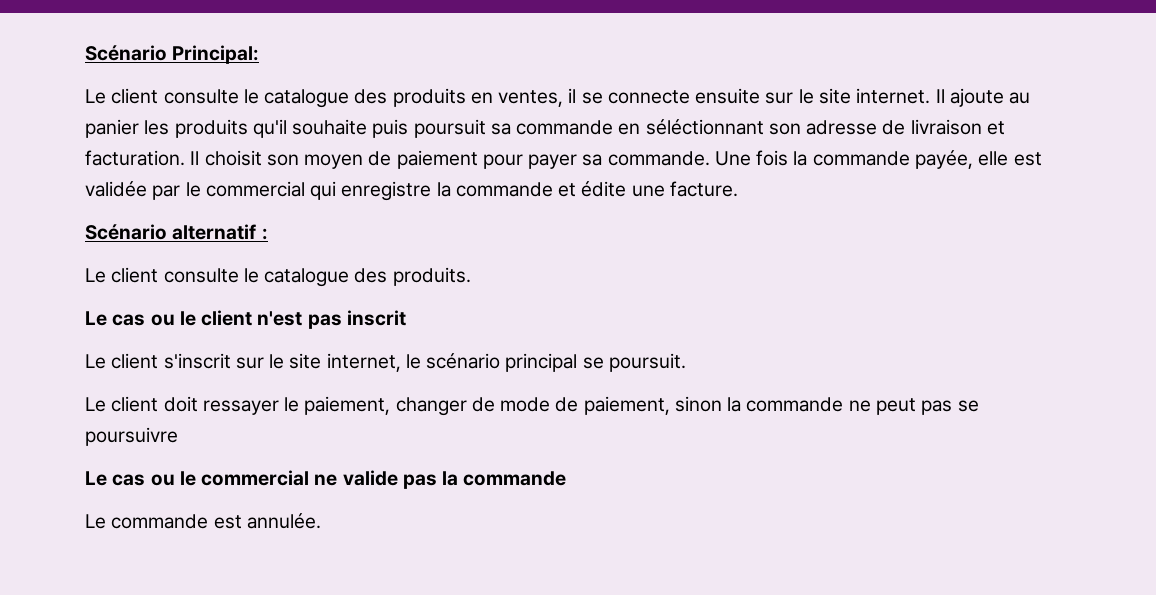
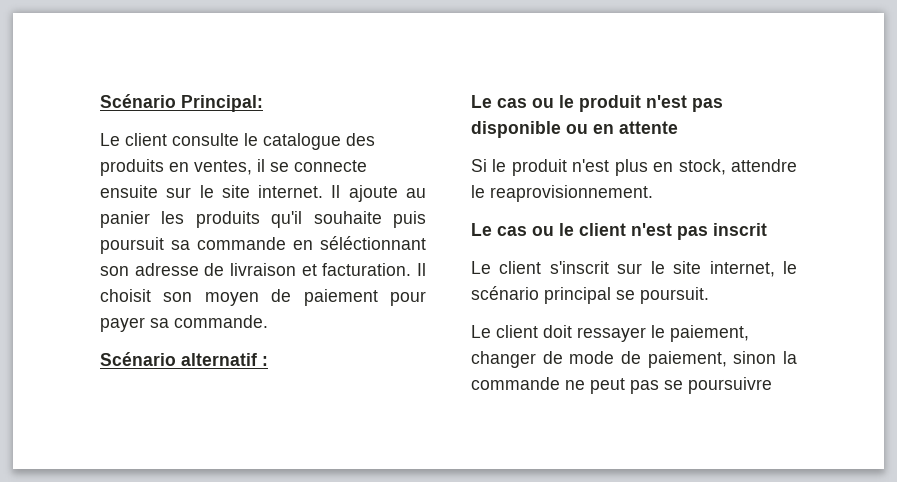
- Il choisit son moyen de paiement pour payer sa commande. Une fois la commande payée, elle est validée par le commercial qui enregistre la commande et édite une facture.
+ Il choisit son moyen de paiement pour payer sa commande.
  Scénario alternatif :
- Le client consulte le catalogue des produits.
+ Le cas ou le produit n'est pas disponible ou en attente
+ Si le produit n'est plus en stock, attendre le reaprovisionnement.
- Le cas ou le commercial ne valide pas la commande
- Le commande est annulée.

